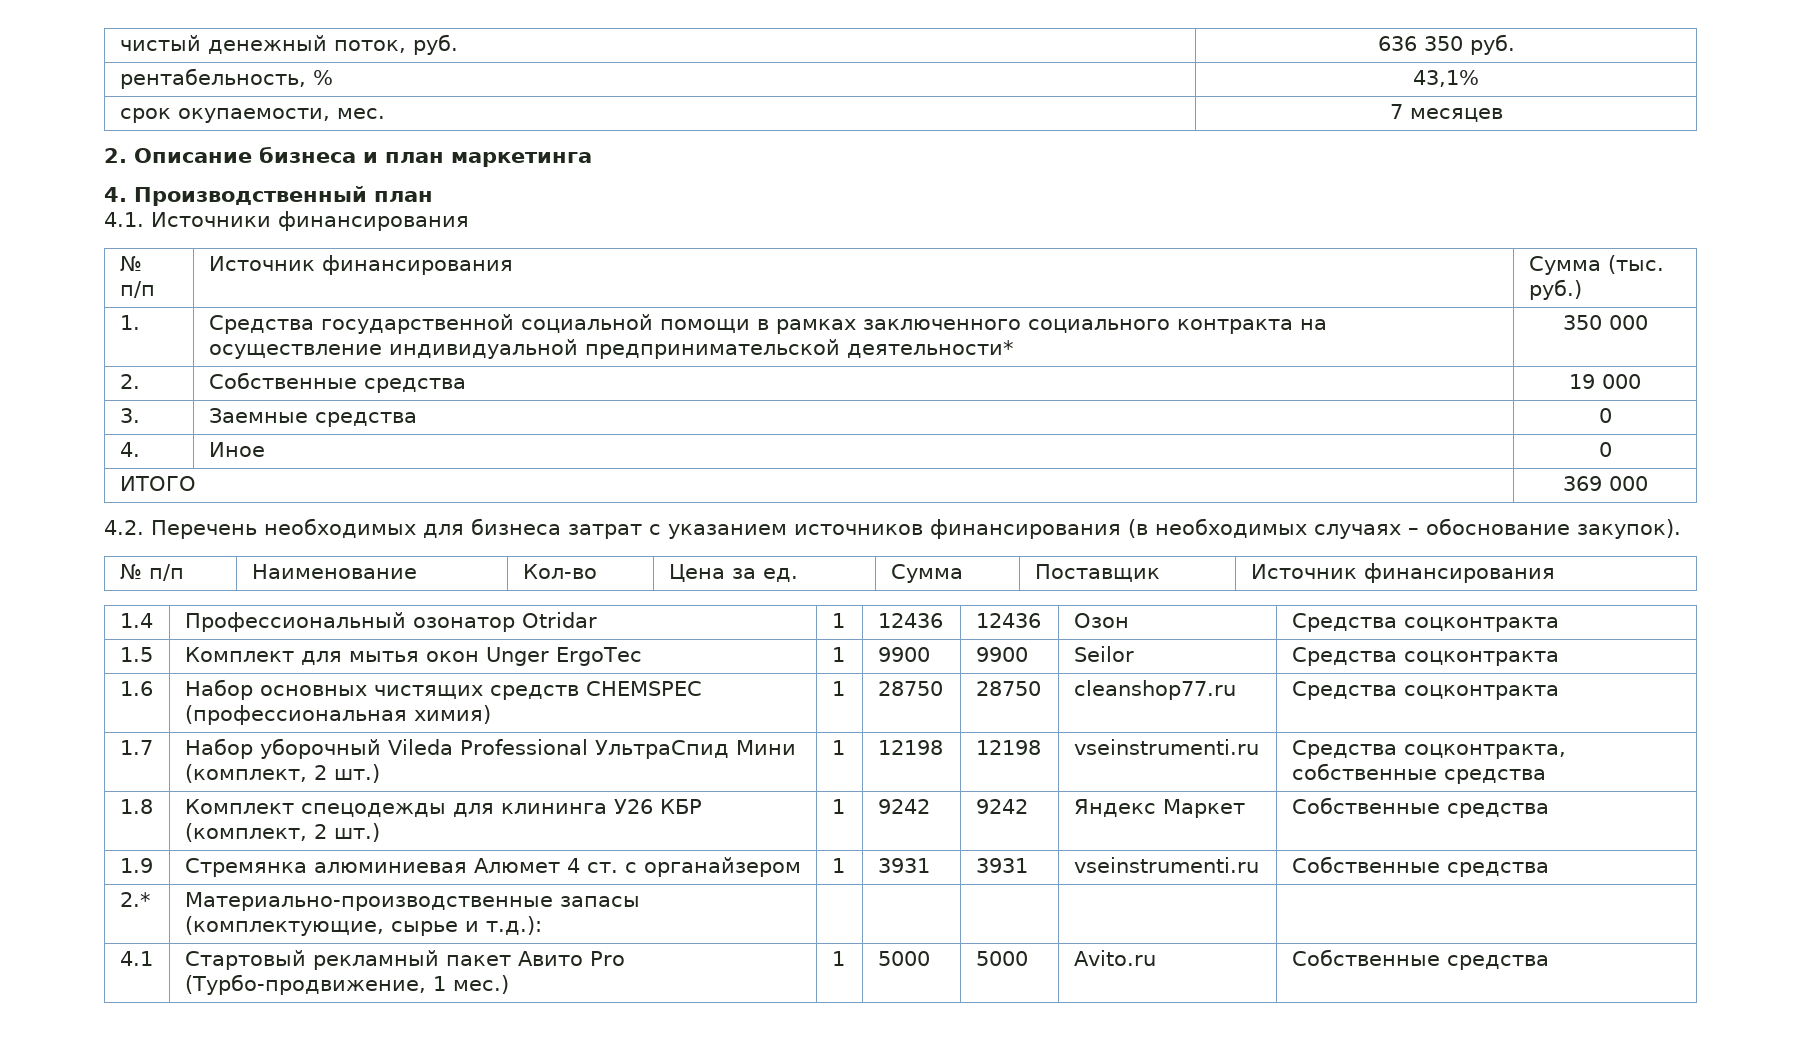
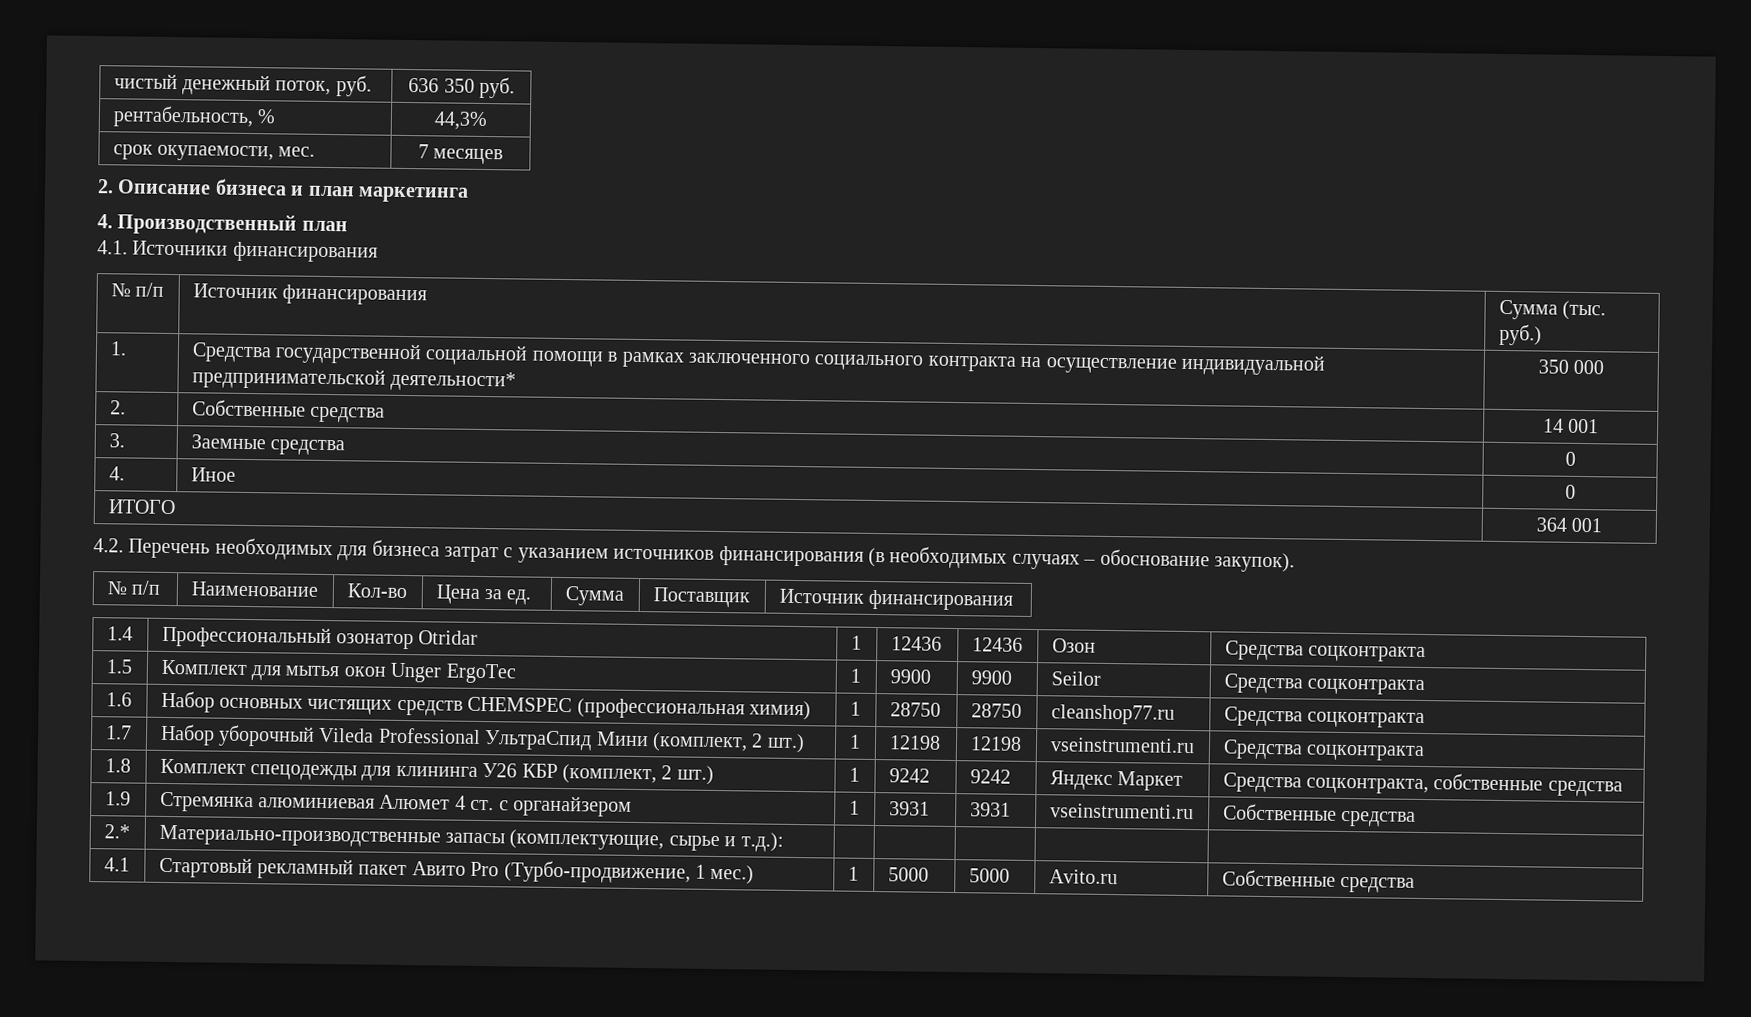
- рентабельность, % | 43,1%
+ рентабельность, % | 44,3%
- 2. | Собственные средства | 19 000
+ 2. | Собственные средства | 14 001
- ИТОГО | 369 000
+ ИТОГО | 364 001
- 1.7 | Набор уборочный Vileda Professional УльтраСпид Мини (комплект, 2 шт.) | 1 | 12198 | 12198 | vseinstrumenti.ru | Средства соцконтракта, собственные средства
+ 1.7 | Набор уборочный Vileda Professional УльтраСпид Мини (комплект, 2 шт.) | 1 | 12198 | 12198 | vseinstrumenti.ru | Средства соцконтракта
- 1.8 | Комплект спецодежды для клининга У26 КБР (комплект, 2 шт.) | 1 | 9242 | 9242 | Яндекс Маркет | Собственные средства
+ 1.8 | Комплект спецодежды для клининга У26 КБР (комплект, 2 шт.) | 1 | 9242 | 9242 | Яндекс Маркет | Средства соцконтракта, собственные средства

